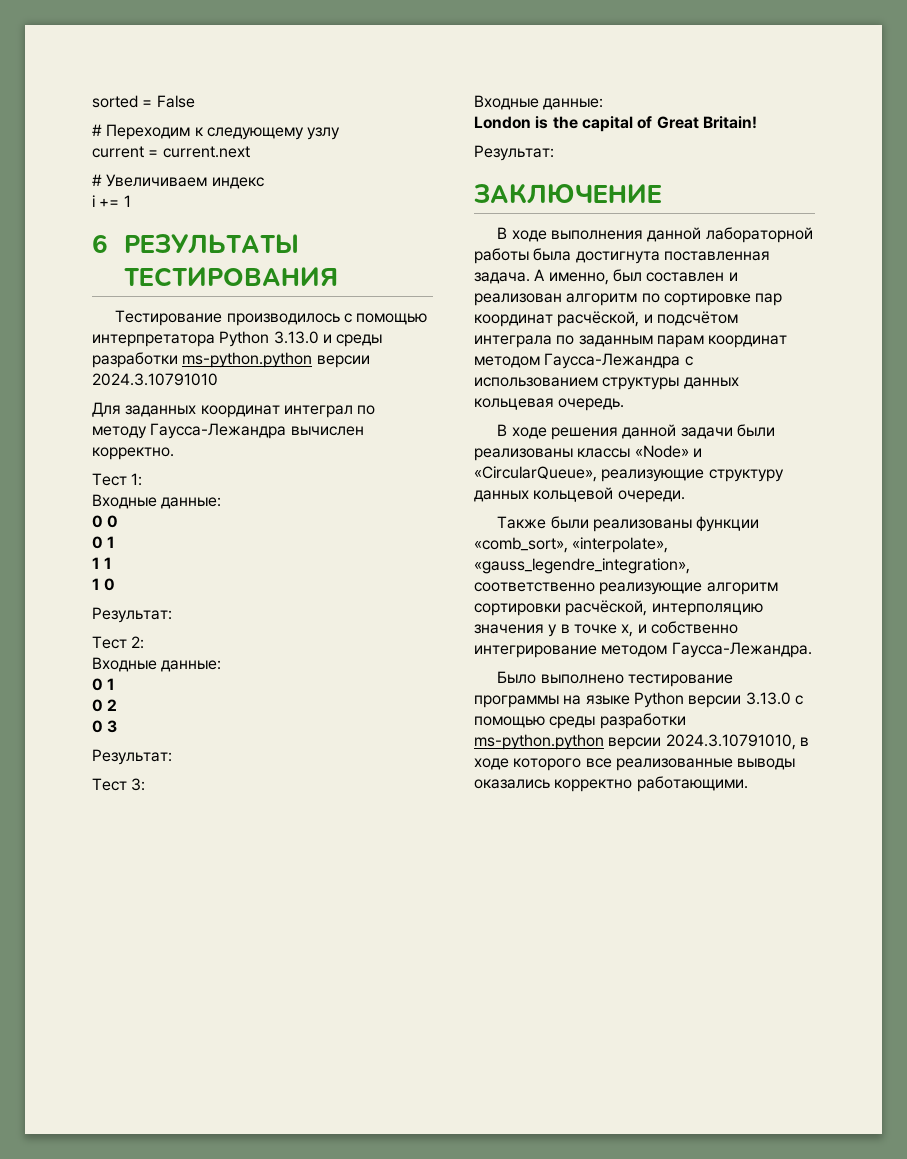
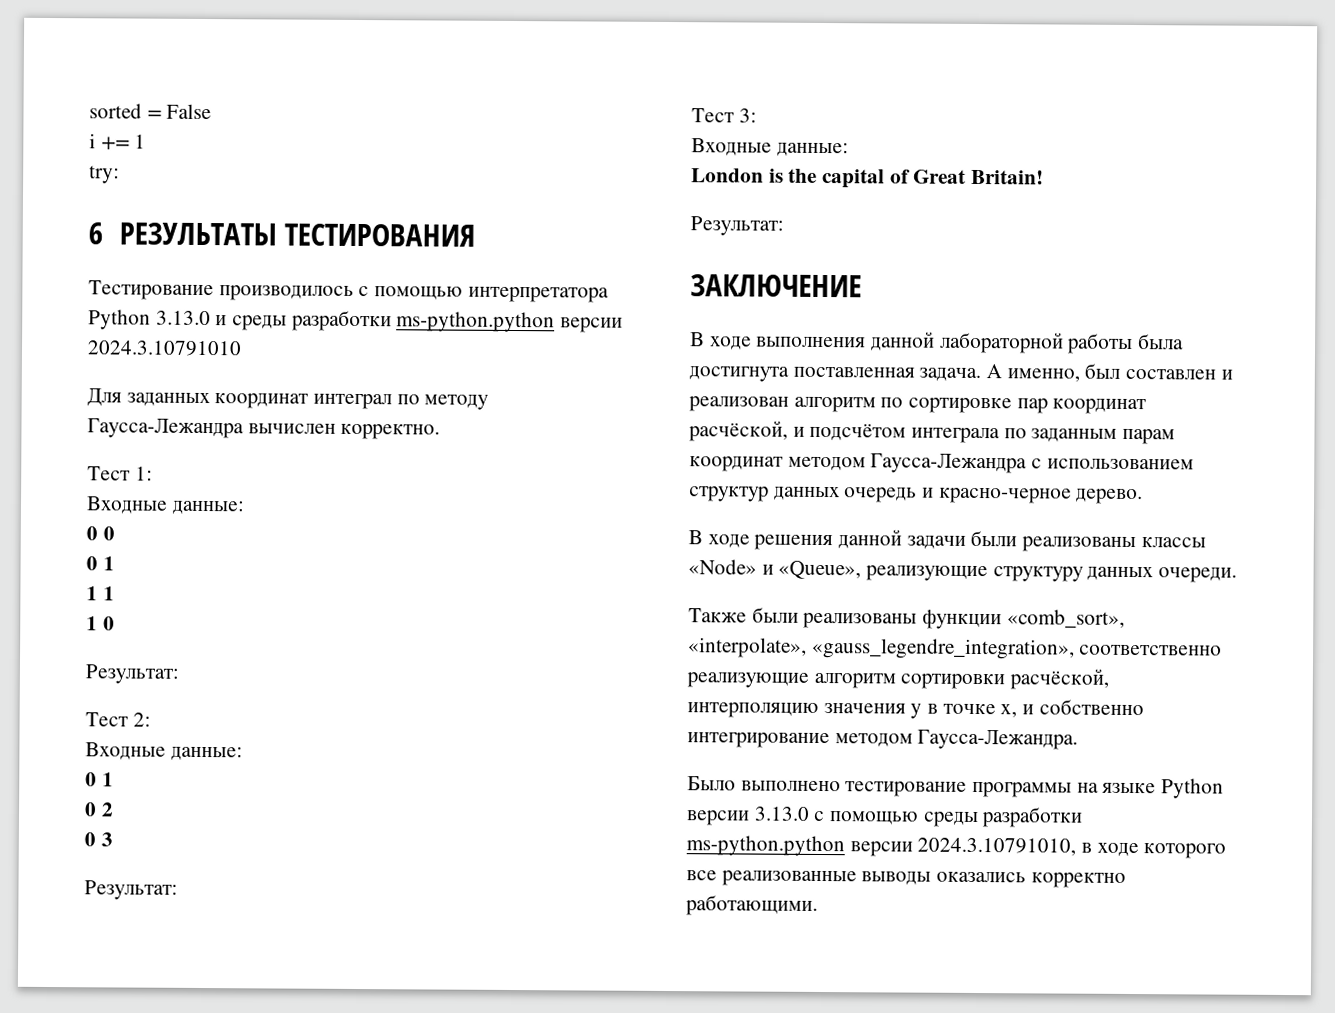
- # Переходим к следующему узлу
- current = current.next
- # Увеличиваем индекс
+ try:
- А именно, был составлен и реализован алгоритм по сортировке пар координат расчёской, и подсчётом интеграла по заданным парам координат методом Гаусса-Лежандра с использованием структуры данных кольцевая очередь.
+ А именно, был составлен и реализован алгоритм по сортировке пар координат расчёской, и подсчётом интеграла по заданным парам координат методом Гаусса-Лежандра с использованием структур данных очередь и красно-черное дерево.
- В ходе решения данной задачи были реализованы классы «Node» и «CircularQueue», реализующие структуру данных кольцевой очереди.
+ В ходе решения данной задачи были реализованы классы «Node» и «Queue», реализующие структуру данных очереди.

